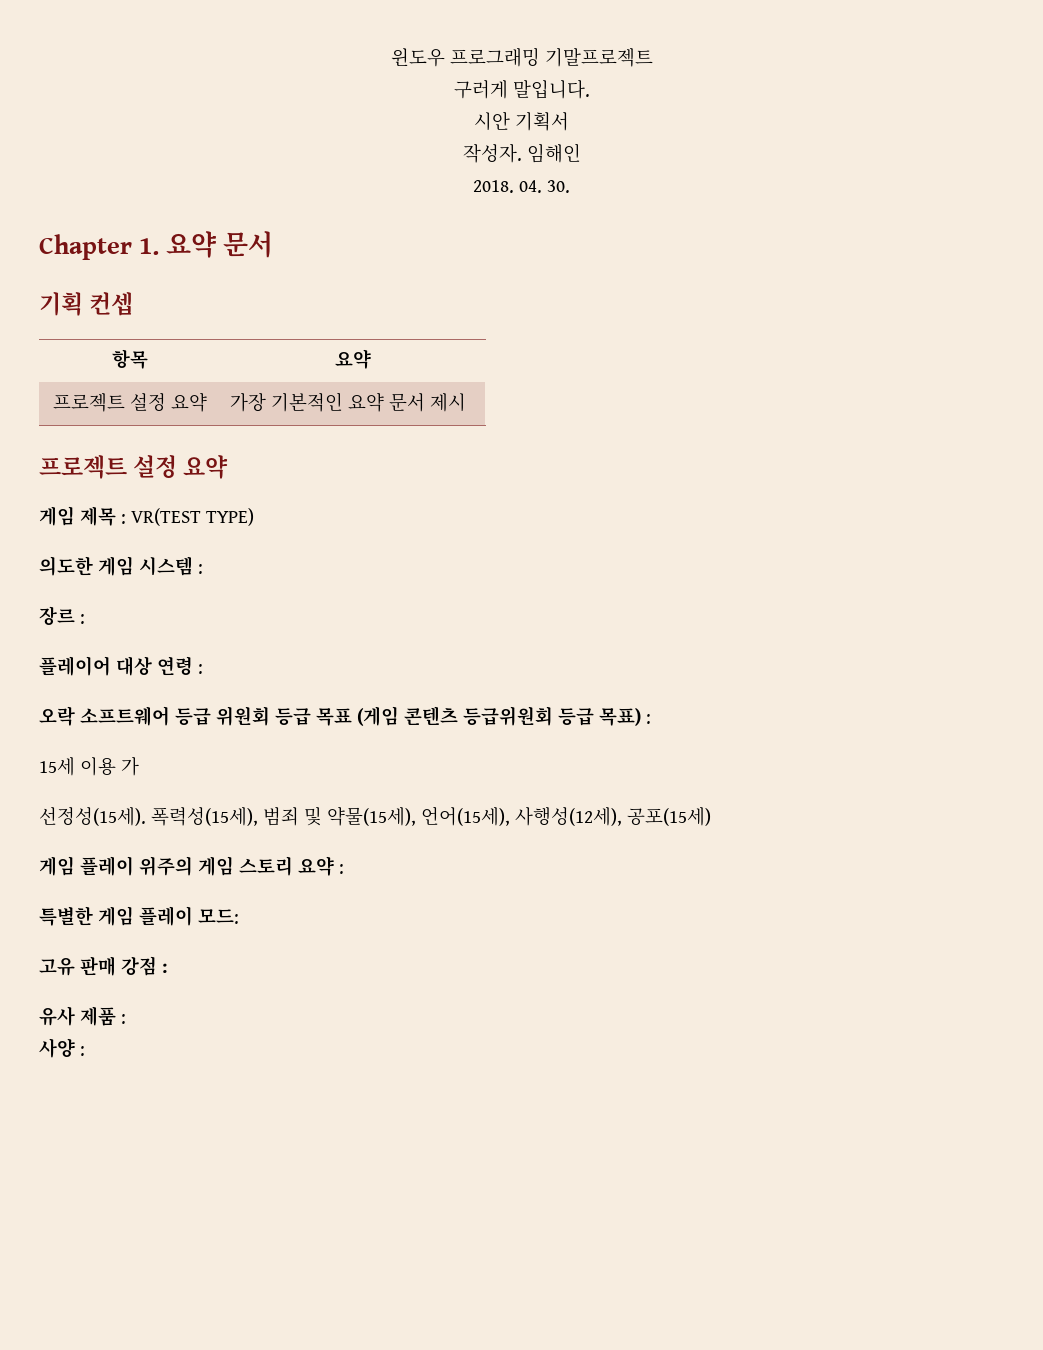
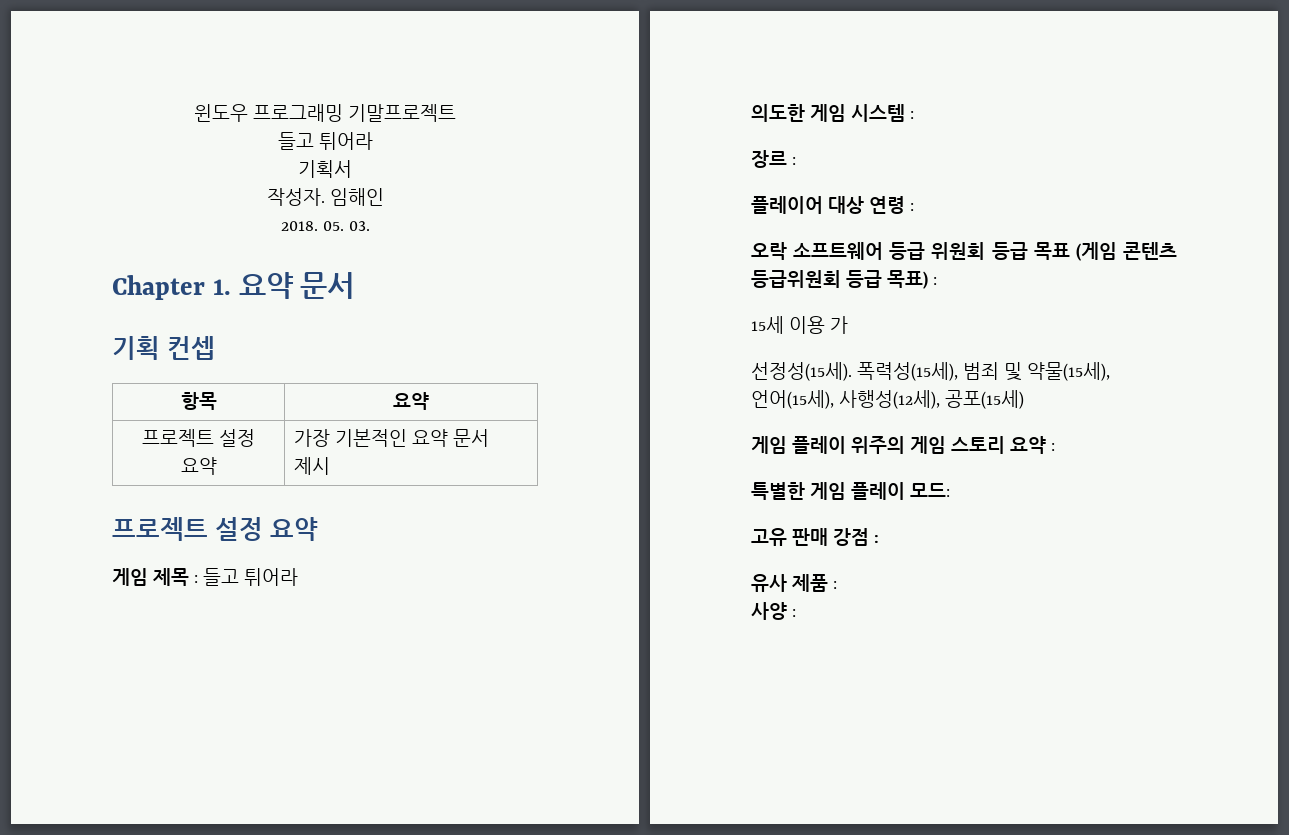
  윈도우 프로그래밍 기말프로젝트
- 구러게 말입니다.
- 시안 기획서
+ 들고 튀어라
+ 기획서
- 04. 30.
+ 05. 03.
- 게임 제목 : VR(TEST TYPE)
+ 게임 제목 : 들고 튀어라

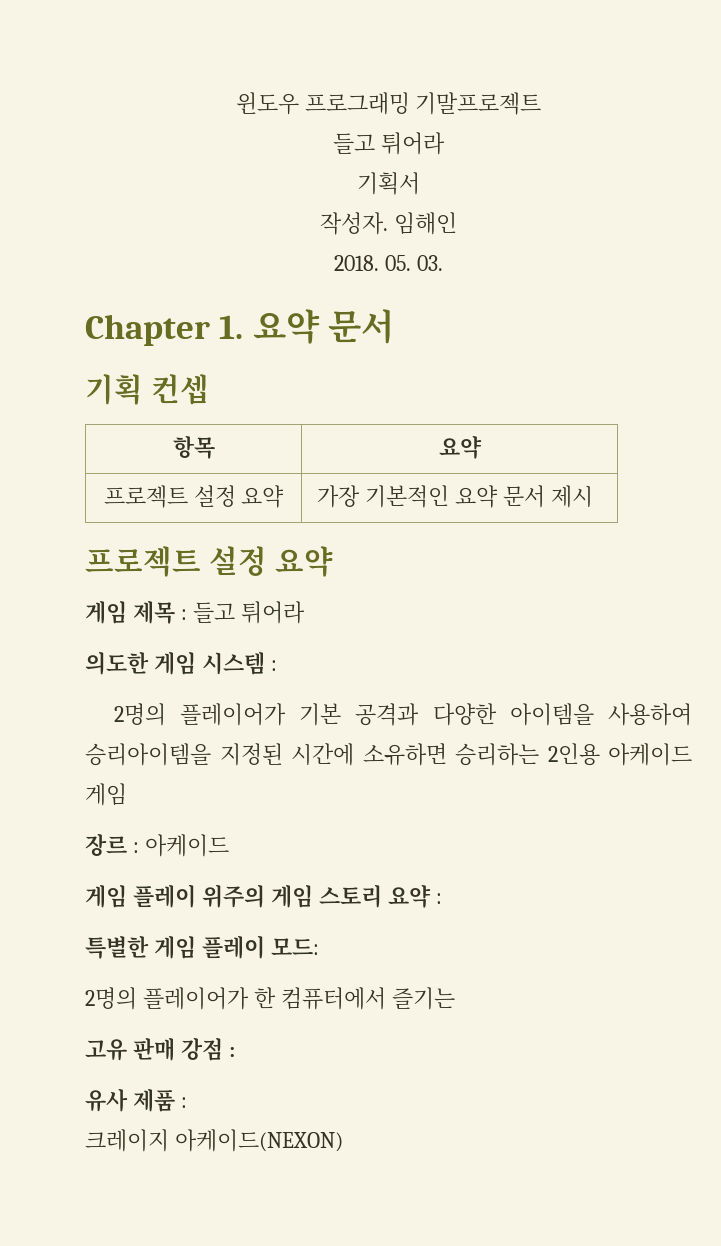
- 장르 :
- 플레이어 대상 연령 :
- 오락 소프트웨어 등급 위원회 등급 목표 (게임 콘텐츠 등급위원회 등급 목표) :
- 15세 이용 가
- 선정성(15세). 폭력성(15세), 범죄 및 약물(15세), 언어(15세), 사행성(12세), 공포(15세)
+ 2명의 플레이어가 기본 공격과 다양한 아이템을 사용하여 승리아이템을 지정된 시간에 소유하면 승리하는 2인용 아케이드 게임
+ 장르 : 아케이드
+ 2명의 플레이어가 한 컴퓨터에서 즐기는
- 사양 :
+ 크레이지 아케이드(NEXON)

